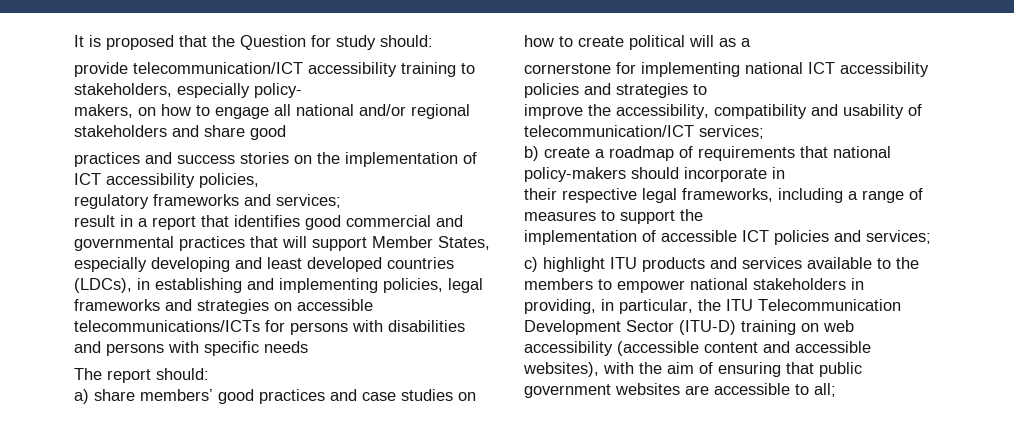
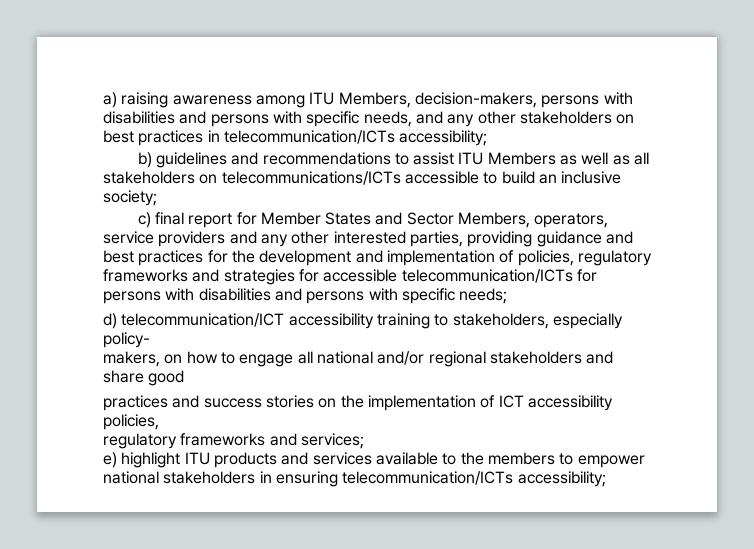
- It is proposed that the Question for study should:
- provide telecommunication/ICT accessibility training to stakeholders, especially policy-
+ a) raising awareness among ITU Members, decision-makers, persons with disabilities and persons with specific needs, and any other stakeholders on best practices in telecommunication/ICTs accessibility;
+ b) guidelines and recommendations to assist ITU Members as well as all stakeholders on telecommunications/ICTs accessible to build an inclusive society;
+ c) final report for Member States and Sector Members, operators, service providers and any other interested parties, providing guidance and best practices for the development and implementation of policies, regulatory frameworks and strategies for accessible telecommunication/ICTs for persons with disabilities and persons with specific needs;
+ d) telecommunication/ICT accessibility training to stakeholders, especially policy-
- result in a report that identifies good commercial and governmental practices that will support Member States, especially developing and least developed countries (LDCs), in establishing and implementing policies, legal frameworks and strategies on accessible telecommunications/ICTs for persons with disabilities and persons with specific needs
- The report should:
- a) share members’ good practices and case studies on how to create political will as a
- cornerstone for implementing national ICT accessibility policies and strategies to
- improve the accessibility, compatibility and usability of telecommunication/ICT services;
- b) create a roadmap of requirements that national policy-makers should incorporate in
- their respective legal frameworks, including a range of measures to support the
- implementation of accessible ICT policies and services;
- c) highlight ITU products and services available to the members to empower national stakeholders in providing, in particular, the ITU Telecommunication Development Sector (ITU-D) training on web accessibility (accessible content and accessible websites), with the aim of ensuring that public government websites are accessible to all;
+ e) highlight ITU products and services available to the members to empower national stakeholders in ensuring telecommunication/ICTs accessibility;

